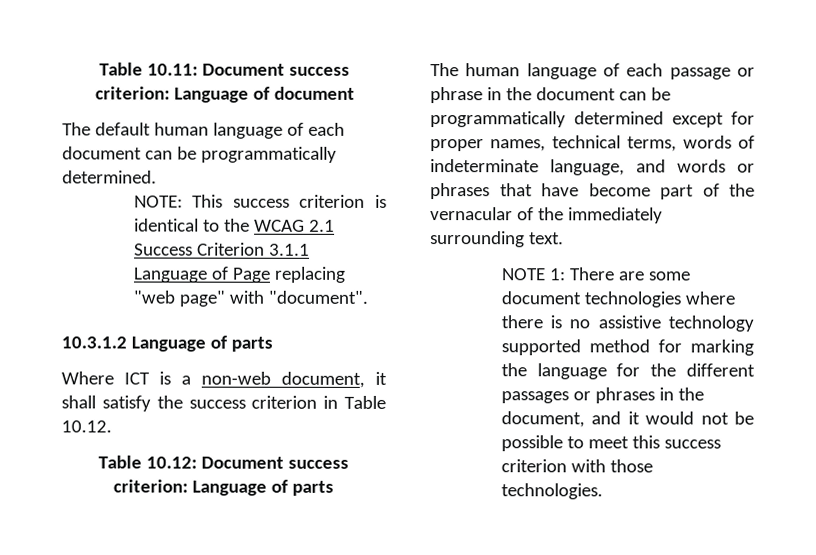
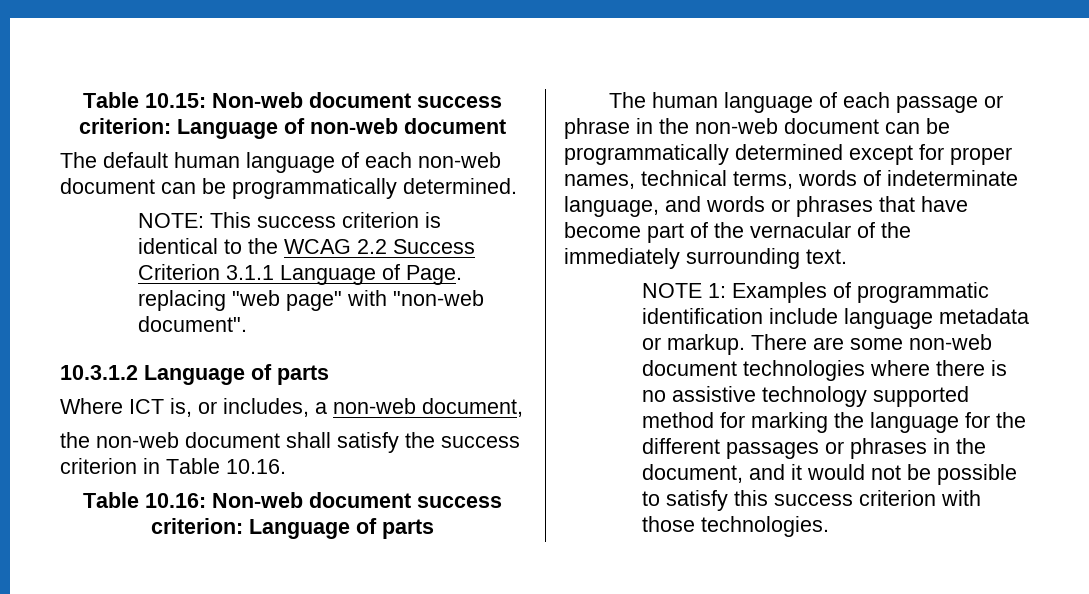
- Table 10.11: Document success criterion: Language of document
+ Table 10.15: Non-web document success criterion: Language of non-web document
- The default human language of each document can be programmatically determined.
+ The default human language of each non-web document can be programmatically determined.
- NOTE: This success criterion is identical to the WCAG 2.1 Success Criterion 3.1.1 Language of Page replacing "web page" with "document".
+ NOTE: This success criterion is identical to the WCAG 2.2 Success Criterion 3.1.1 Language of Page. replacing "web page" with "non-web document".
- Where ICT is a non-web document, it shall satisfy the success criterion in Table 10.12.
- Table 10.12: Document success criterion: Language of parts
+ Where ICT is, or includes, a non-web document,
+ the non-web document shall satisfy the success criterion in Table 10.16.
+ Table 10.16: Non-web document success criterion: Language of parts
- The human language of each passage or phrase in the document can be programmatically determined except for proper names, technical terms, words of indeterminate language, and words or phrases that have become part of the vernacular of the immediately surrounding text.
+ The human language of each passage or phrase in the non-web document can be programmatically determined except for proper names, technical terms, words of indeterminate language, and words or phrases that have become part of the vernacular of the immediately surrounding text.
- NOTE 1: There are some document technologies where there is no assistive technology supported method for marking the language for the different passages or phrases in the document, and it would not be possible to meet this success criterion with those technologies.
+ NOTE 1: Examples of programmatic identification include language metadata or markup. There are some non-web document technologies where there is no assistive technology supported method for marking the language for the different passages or phrases in the document, and it would not be possible to satisfy this success criterion with those technologies.

